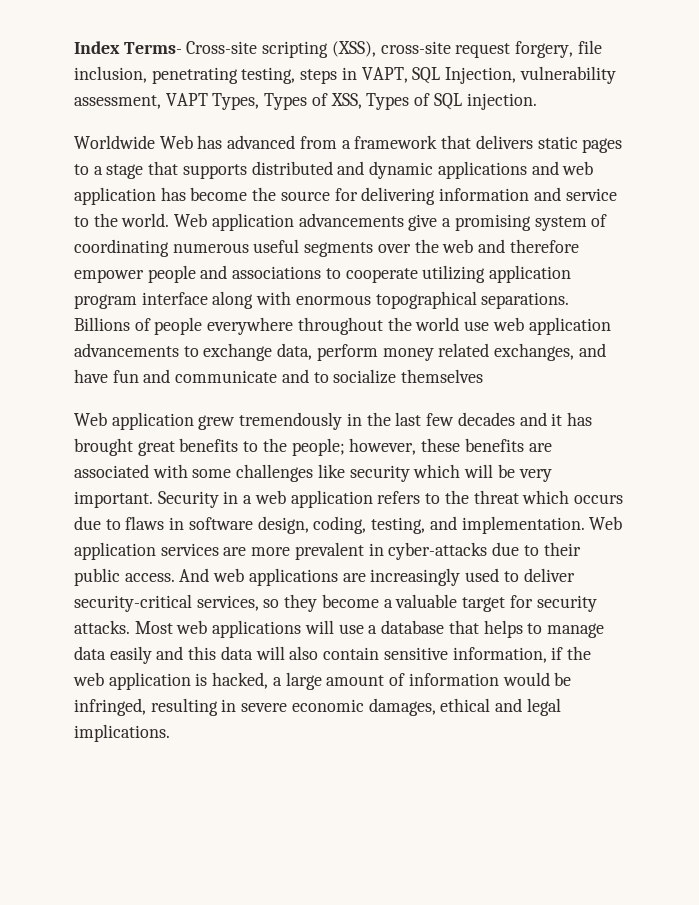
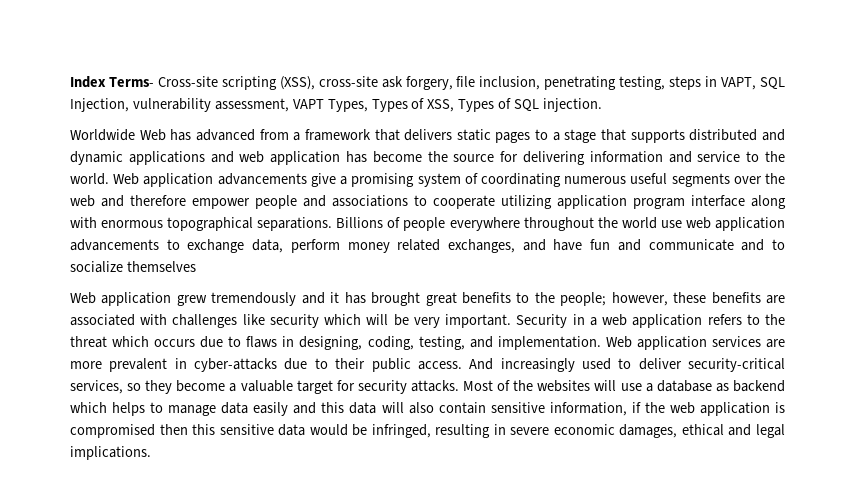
- Index Terms- Cross-site scripting (XSS), cross-site request forgery, file inclusion, penetrating testing, steps in VAPT, SQL Injection, vulnerability assessment, VAPT Types, Types of XSS, Types of SQL injection.
+ Index Terms- Cross-site scripting (XSS), cross-site ask forgery, file inclusion, penetrating testing, steps in VAPT, SQL Injection, vulnerability assessment, VAPT Types, Types of XSS, Types of SQL injection.
- Web application grew tremendously in the last few decades and it has brought great benefits to the people; however, these benefits are associated with some challenges like security which will be very important.
+ Web application grew tremendously and it has brought great benefits to the people; however, these benefits are associated with challenges like security which will be very important.
- Security in a web application refers to the threat which occurs due to flaws in software design, coding, testing, and implementation.
+ Security in a web application refers to the threat which occurs due to flaws in designing, coding, testing, and implementation.
- And web applications are increasingly used to deliver security-critical services, so they become a valuable target for security attacks.
+ And increasingly used to deliver security-critical services, so they become a valuable target for security attacks.
- Most web applications will use a database that helps to manage data easily and this data will also contain sensitive information, if the web application is hacked, a large amount of information would be infringed, resulting in severe economic damages, ethical and legal implications.
+ Most of the websites will use a database as backend which helps to manage data easily and this data will also contain sensitive information, if the web application is compromised then this sensitive data would be infringed, resulting in severe economic damages, ethical and legal implications.

